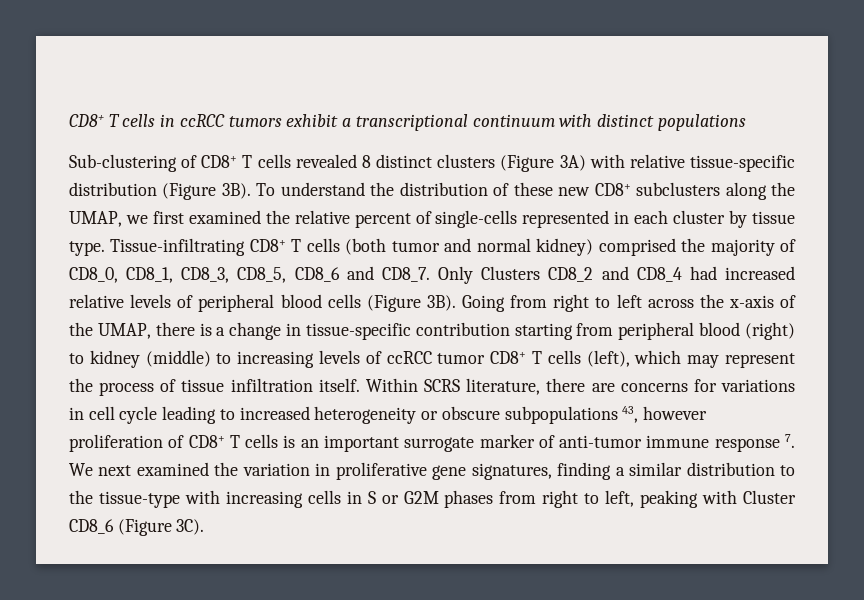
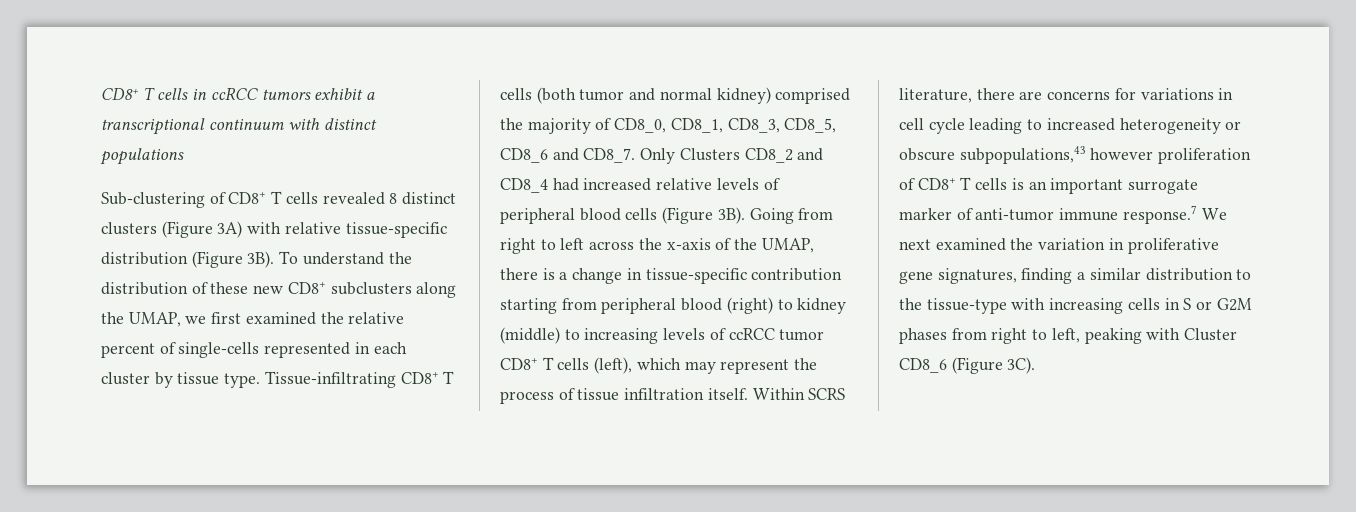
- Within SCRS literature, there are concerns for variations in cell cycle leading to increased heterogeneity or obscure subpopulations 43, however proliferation of CD8+ T cells is an important surrogate marker of anti-tumor immune response 7. We next examined the variation in proliferative gene signatures, finding a similar distribution to the tissue-type with increasing cells in S or G2M phases from right to left, peaking with Cluster CD8_6 (Figure 3C).
+ Within SCRS literature, there are concerns for variations in cell cycle leading to increased heterogeneity or obscure subpopulations,43 however proliferation of CD8+ T cells is an important surrogate marker of anti-tumor immune response.7 We next examined the variation in proliferative gene signatures, finding a similar distribution to the tissue-type with increasing cells in S or G2M phases from right to left, peaking with Cluster CD8_6 (Figure 3C).

